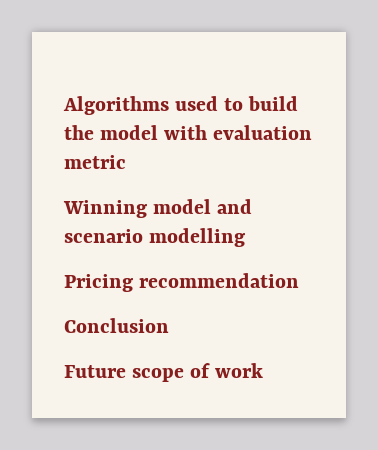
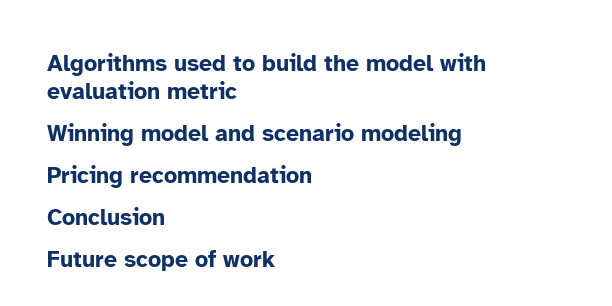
- Winning model and scenario modelling
+ Winning model and scenario modeling

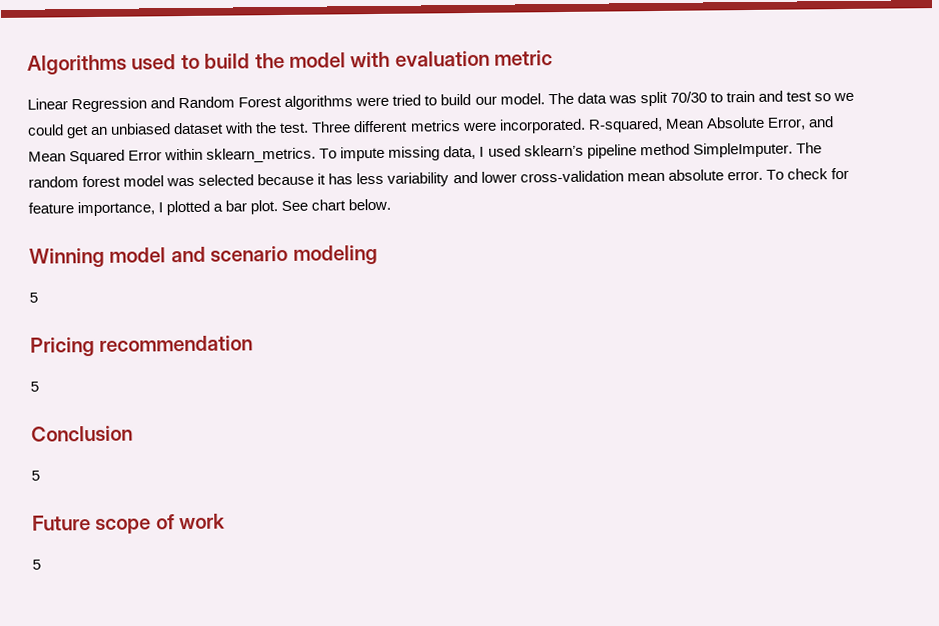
+ Linear Regression and Random Forest algorithms were tried to build our model. The data was split 70/30 to train and test so we could get an unbiased dataset with the test. Three different metrics were incorporated. R-squared, Mean Absolute Error, and Mean Squared Error within sklearn_metrics. To impute missing data, I used sklearn’s pipeline method SimpleImputer. The random forest model was selected because it has less variability and lower cross-validation mean absolute error. To check for feature importance, I plotted a bar plot. See chart below.
  Winning model and scenario modeling
+ 5
  Pricing recommendation
+ 5
  Conclusion
+ 5
  Future scope of work
+ 5

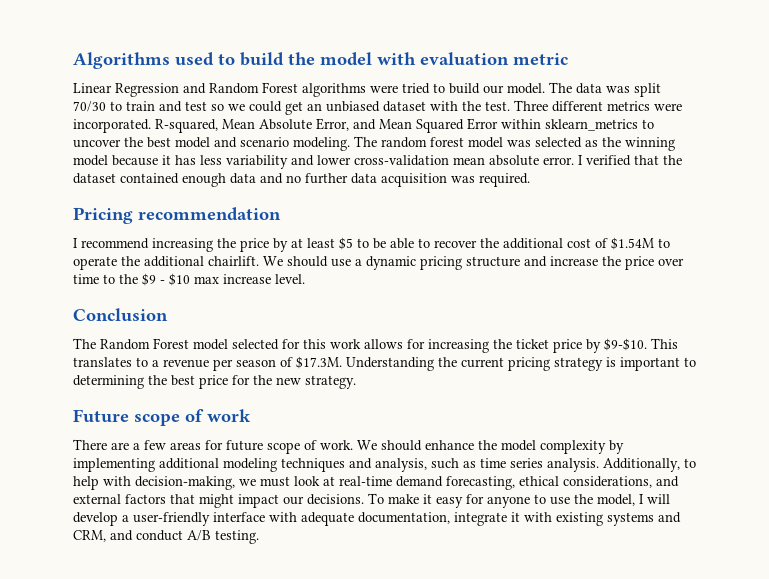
- R-squared, Mean Absolute Error, and Mean Squared Error within sklearn_metrics. To impute missing data, I used sklearn’s pipeline method SimpleImputer.
+ R-squared, Mean Absolute Error, and Mean Squared Error within sklearn_metrics to uncover the best model and scenario modeling.
- The random forest model was selected because it has less variability and lower cross-validation mean absolute error.
+ The random forest model was selected as the winning model because it has less variability and lower cross-validation mean absolute error.
- To check for feature importance, I plotted a bar plot. See chart below.
- Winning model and scenario modeling
- 5
+ I verified that the dataset contained enough data and no further data acquisition was required.
  Pricing recommendation
- 5
+ I recommend increasing the price by at least $5 to be able to recover the additional cost of $1.54M to operate the additional chairlift. We should use a dynamic pricing structure and increase the price over time to the $9 - $10 max increase level.
  Conclusion
- 5
+ The Random Forest model selected for this work allows for increasing the ticket price by $9-$10. This translates to a revenue per season of $17.3M. Understanding the current pricing strategy is important to determining the best price for the new strategy.
  Future scope of work
- 5
+ There are a few areas for future scope of work. We should enhance the model complexity by implementing additional modeling techniques and analysis, such as time series analysis. Additionally, to help with decision-making, we must look at real-time demand forecasting, ethical considerations, and external factors that might impact our decisions. To make it easy for anyone to use the model, I will develop a user-friendly interface with adequate documentation, integrate it with existing systems and CRM, and conduct A/B testing.

